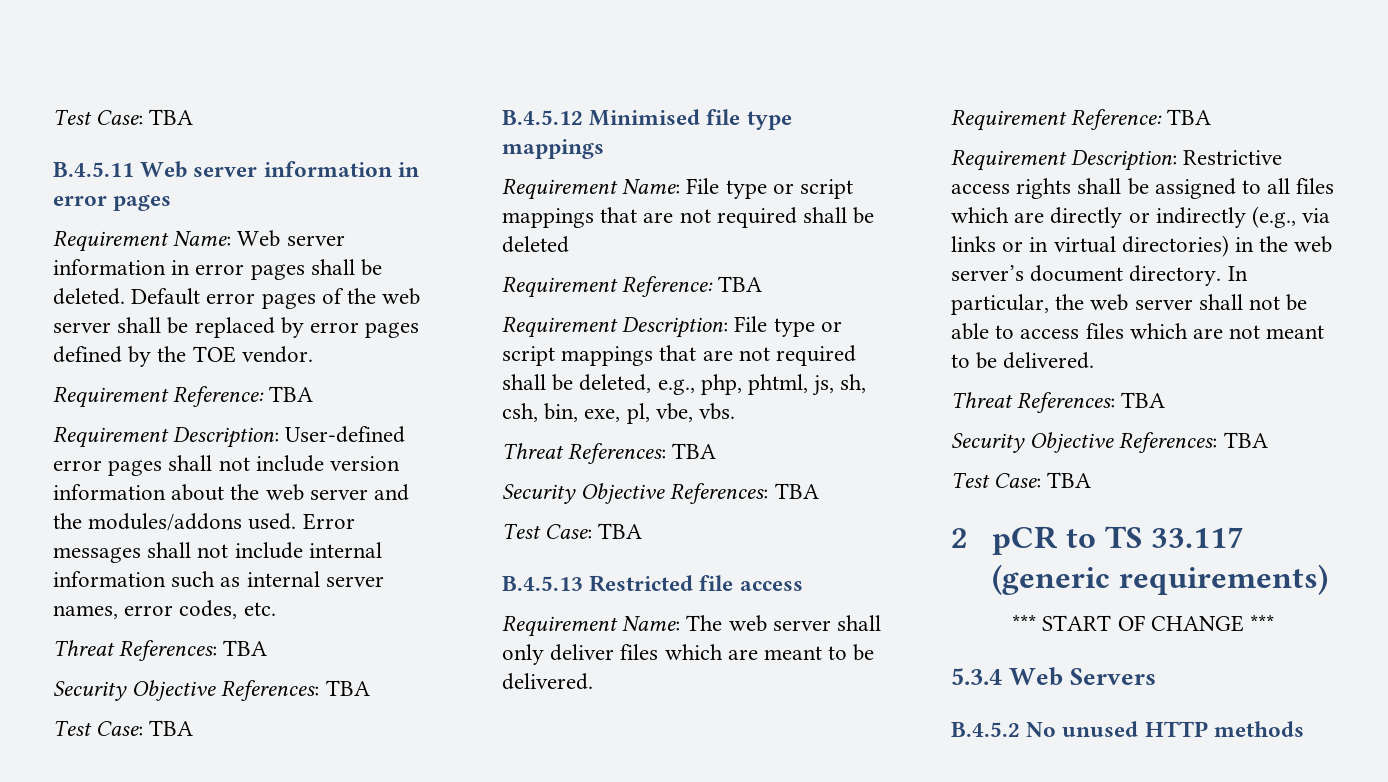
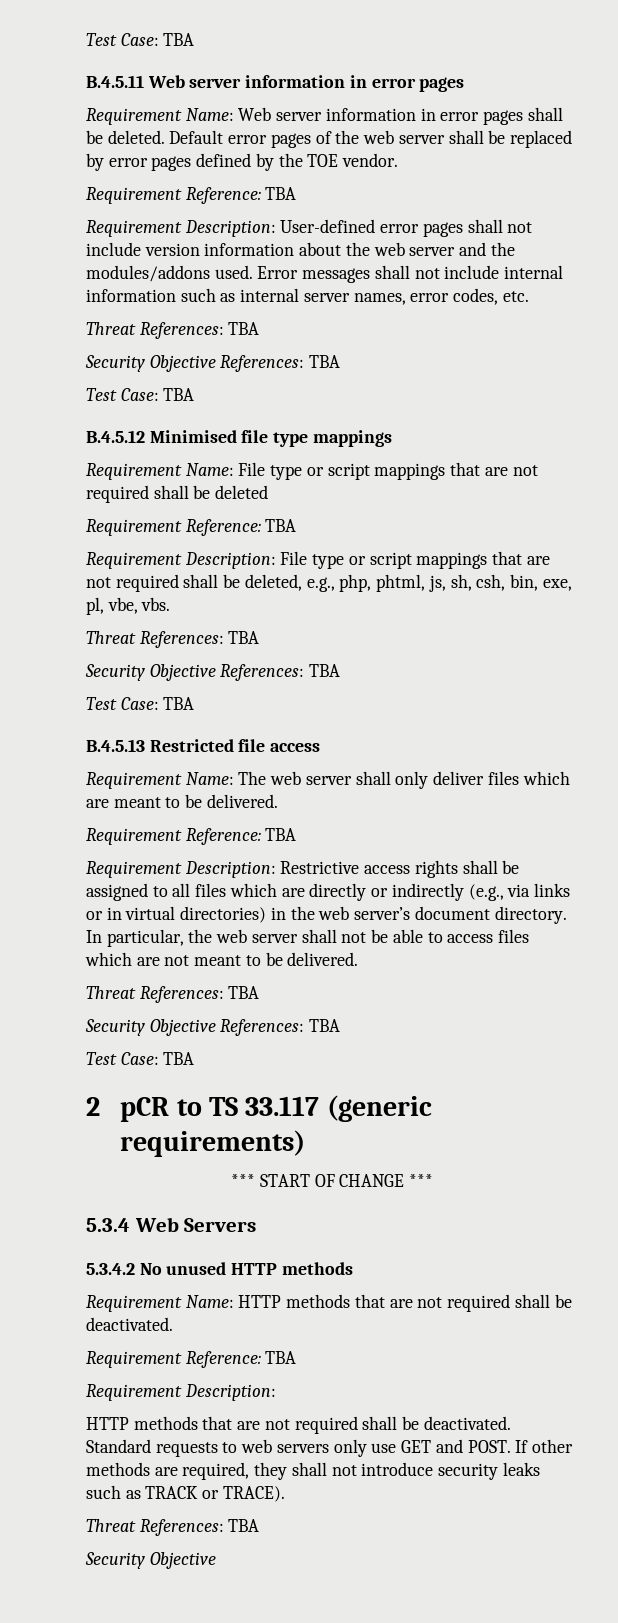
- B.4.5.2 No unused HTTP methods
+ 5.3.4.2 No unused HTTP methods
+ Requirement Name: HTTP methods that are not required shall be deactivated.
+ Requirement Reference: TBA
+ Requirement Description:
+ HTTP methods that are not required shall be deactivated. Standard requests to web servers only use GET and POST. If other methods are required, they shall not introduce security leaks such as TRACK or TRACE).
+ Threat References: TBA
+ Security Objective

